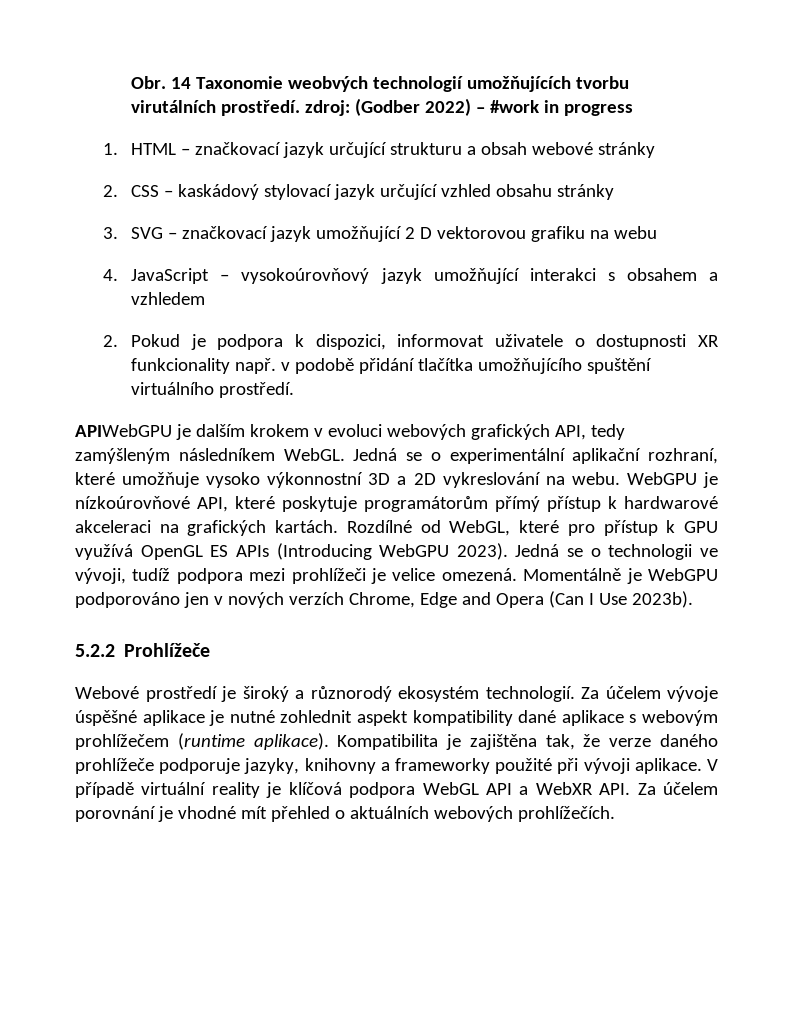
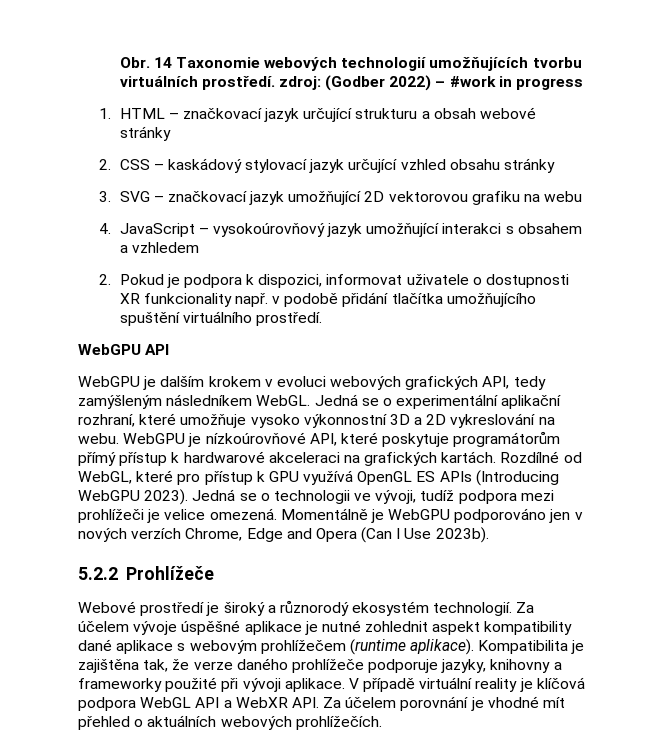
- Obr. 14 Taxonomie weobvých technologií umožňujících tvorbu virutálních prostředí. zdroj: (Godber 2022) – #work in progress
+ Obr. 14 Taxonomie webových technologií umožňujících tvorbu virtuálních prostředí. zdroj: (Godber 2022) – #work in progress
- 3. SVG – značkovací jazyk umožňující 2 D vektorovou grafiku na webu
+ 3. SVG – značkovací jazyk umožňující 2D vektorovou grafiku na webu
- APIWebGPU je dalším krokem v evoluci webových grafických API, tedy zamýšleným následníkem WebGL.
+ WebGPU API
+ WebGPU je dalším krokem v evoluci webových grafických API, tedy zamýšleným následníkem WebGL.

